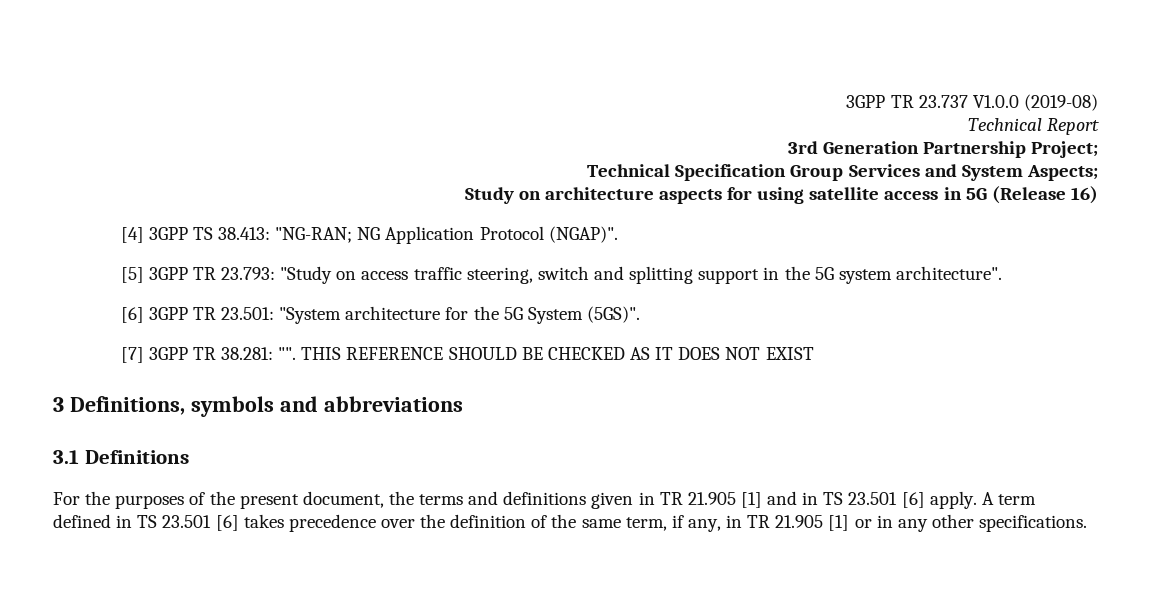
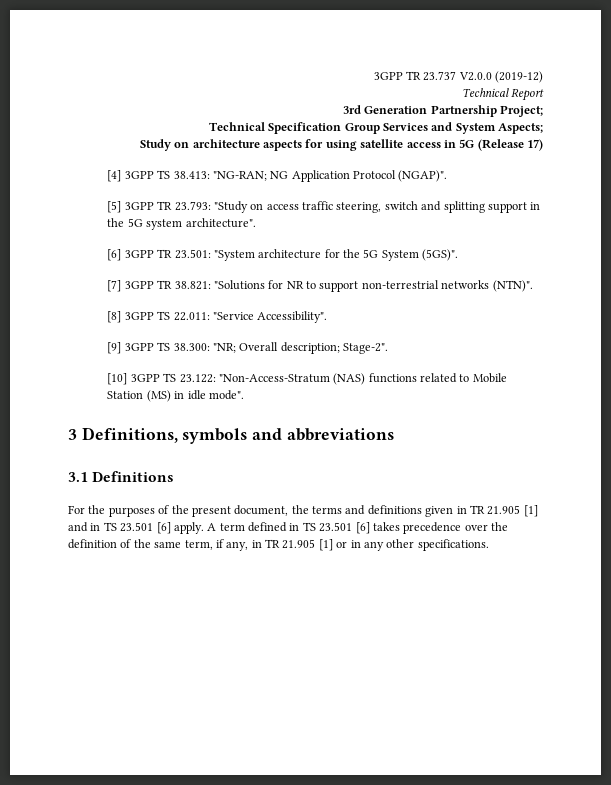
- 3GPP TR 23.737 V1.0.0 (2019-08)
+ 3GPP TR 23.737 V2.0.0 (2019-12)
- Study on architecture aspects for using satellite access in 5G (Release 16)
+ Study on architecture aspects for using satellite access in 5G (Release 17)
- [7] 3GPP TR 38.281: "". THIS REFERENCE SHOULD BE CHECKED AS IT DOES NOT EXIST
+ [7] 3GPP TR 38.821: "Solutions for NR to support non-terrestrial networks (NTN)".
+ [8] 3GPP TS 22.011: "Service Accessibility".
+ [9] 3GPP TS 38.300: "NR; Overall description; Stage-2".
+ [10] 3GPP TS 23.122: "Non-Access-Stratum (NAS) functions related to Mobile Station (MS) in idle mode".

